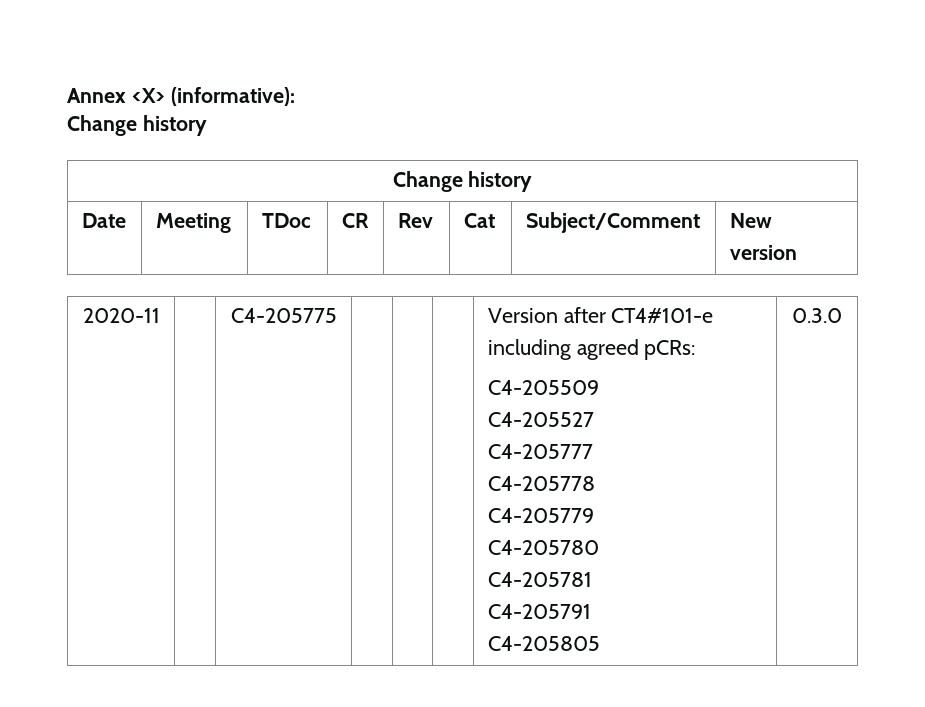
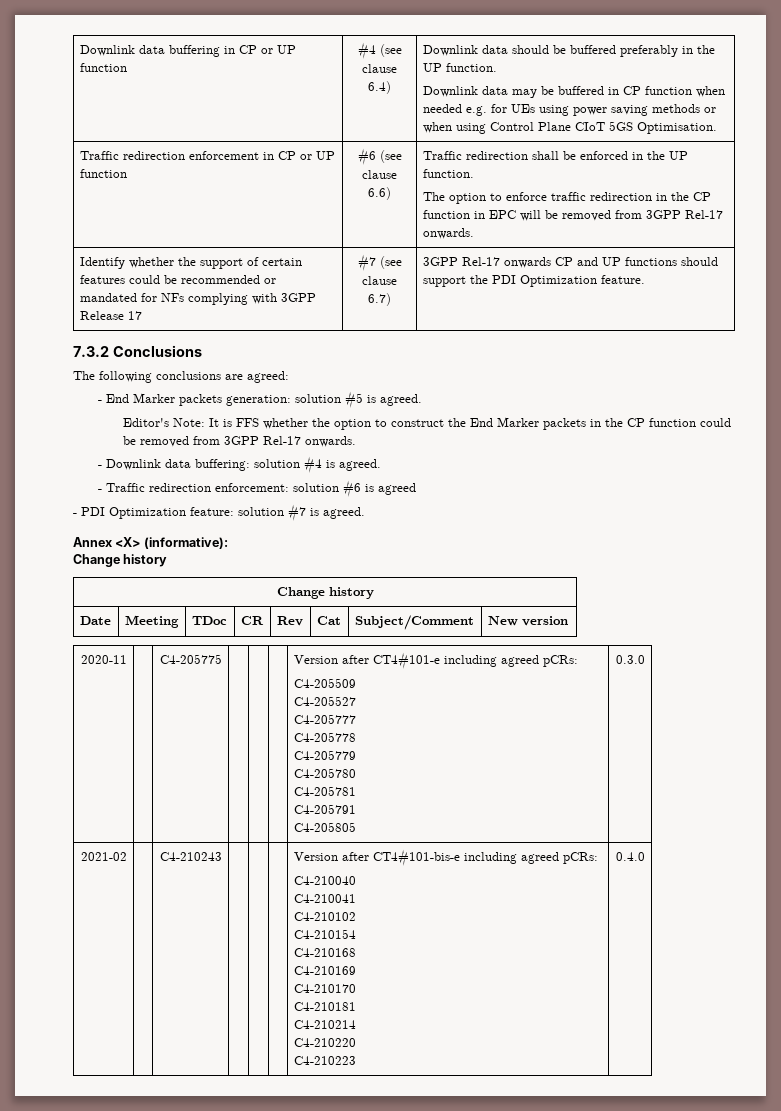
+ Downlink data buffering in CP or UP function | #4 (see clause 6.4) | Downlink data should be buffered preferably in the UP function.
+ Downlink data may be buffered in CP function when needed e.g. for UEs using power saving methods or when using Control Plane CIoT 5GS Optimisation.
+ Traffic redirection enforcement in CP or UP function | #6 (see clause 6.6) | Traffic redirection shall be enforced in the UP function.
+ The option to enforce traffic redirection in the CP function in EPC will be removed from 3GPP Rel-17 onwards.
+ Identify whether the support of certain features could be recommended or mandated for NFs complying with 3GPP Release 17 | #7 (see clause 6.7) | 3GPP Rel-17 onwards CP and UP functions should support the PDI Optimization feature.
+ 7.3.2 Conclusions
+ The following conclusions are agreed:
+ - End Marker packets generation: solution #5 is agreed.
+ Editor's Note: It is FFS whether the option to construct the End Marker packets in the CP function could be removed from 3GPP Rel-17 onwards.
+ - Downlink data buffering: solution #4 is agreed.
+ - Traffic redirection enforcement: solution #6 is agreed
+ - PDI Optimization feature: solution #7 is agreed.
+ 2021-02 | | C4-210243 | | | | Version after CT4#101-bis-e including agreed pCRs:
+ C4-210040
+ C4-210041
+ C4-210102
+ C4-210154
+ C4-210168
+ C4-210169
+ C4-210170
+ C4-210181
+ C4-210214
+ C4-210220
+ C4-210223 | 0.4.0

